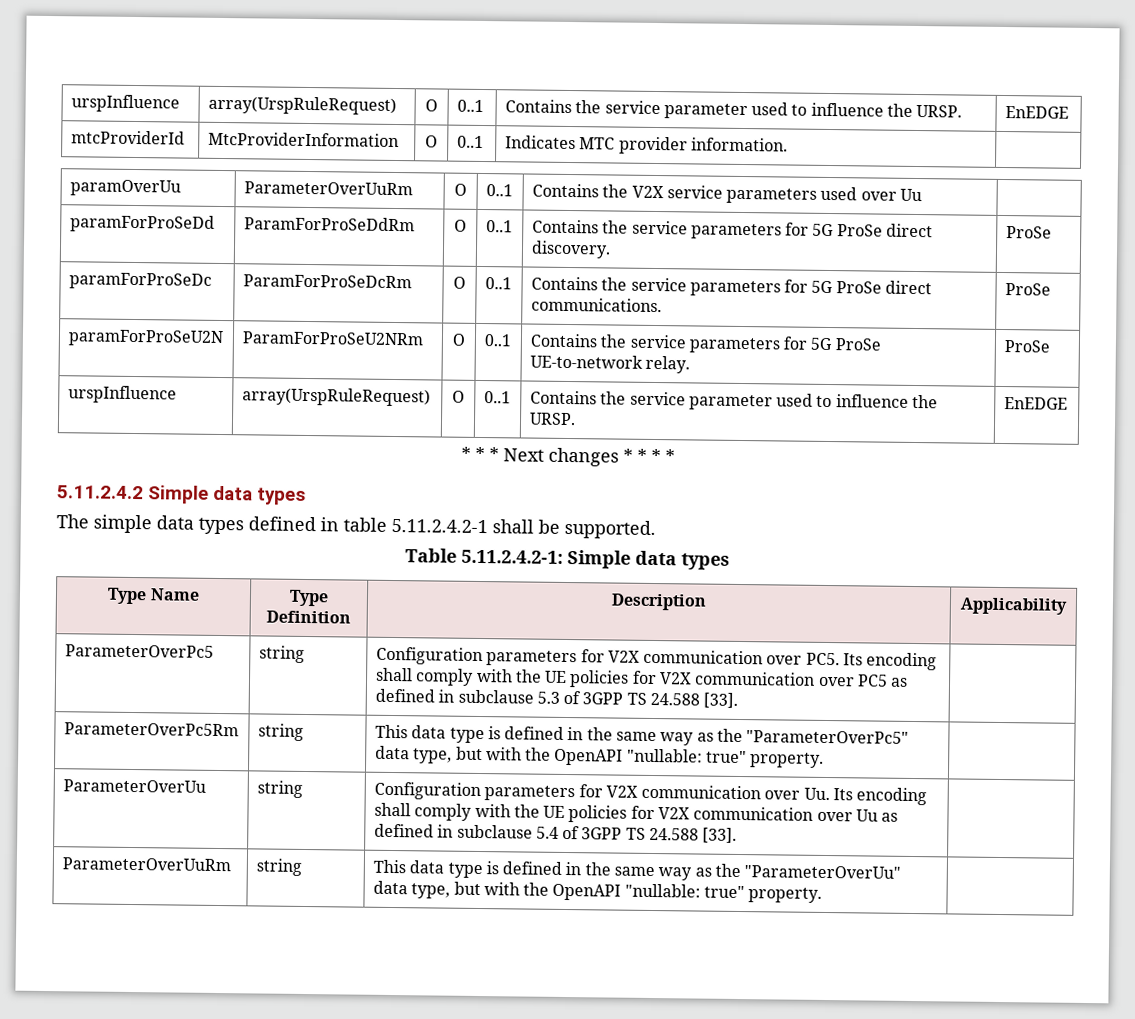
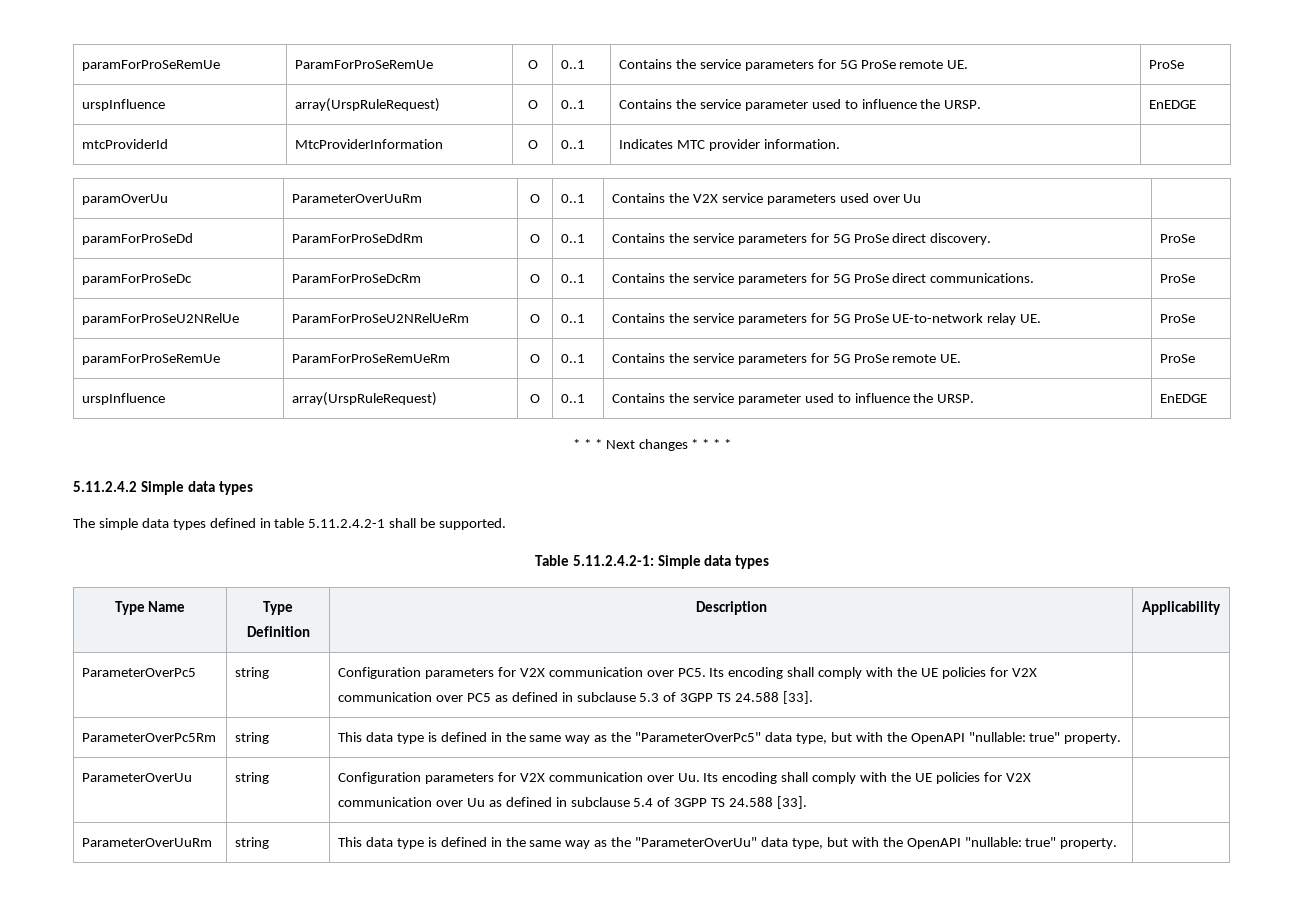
+ paramForProSeRemUe | ParamForProSeRemUe | O | 0..1 | Contains the service parameters for 5G ProSe remote UE. | ProSe
- paramForProSeU2N | ParamForProSeU2NRm | O | 0..1 | Contains the service parameters for 5G ProSe UE-to-network relay. | ProSe
+ paramForProSeU2NRelUe | ParamForProSeU2NRelUeRm | O | 0..1 | Contains the service parameters for 5G ProSe UE-to-network relay UE. | ProSe
+ paramForProSeRemUe | ParamForProSeRemUeRm | O | 0..1 | Contains the service parameters for 5G ProSe remote UE. | ProSe

